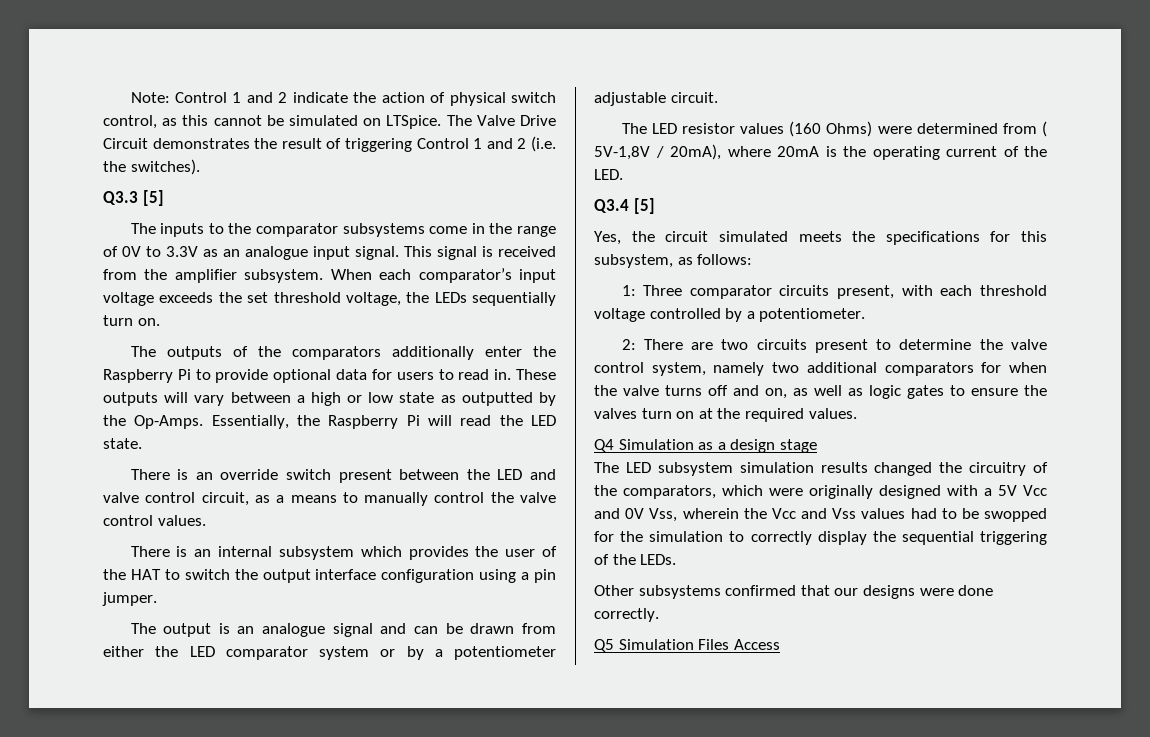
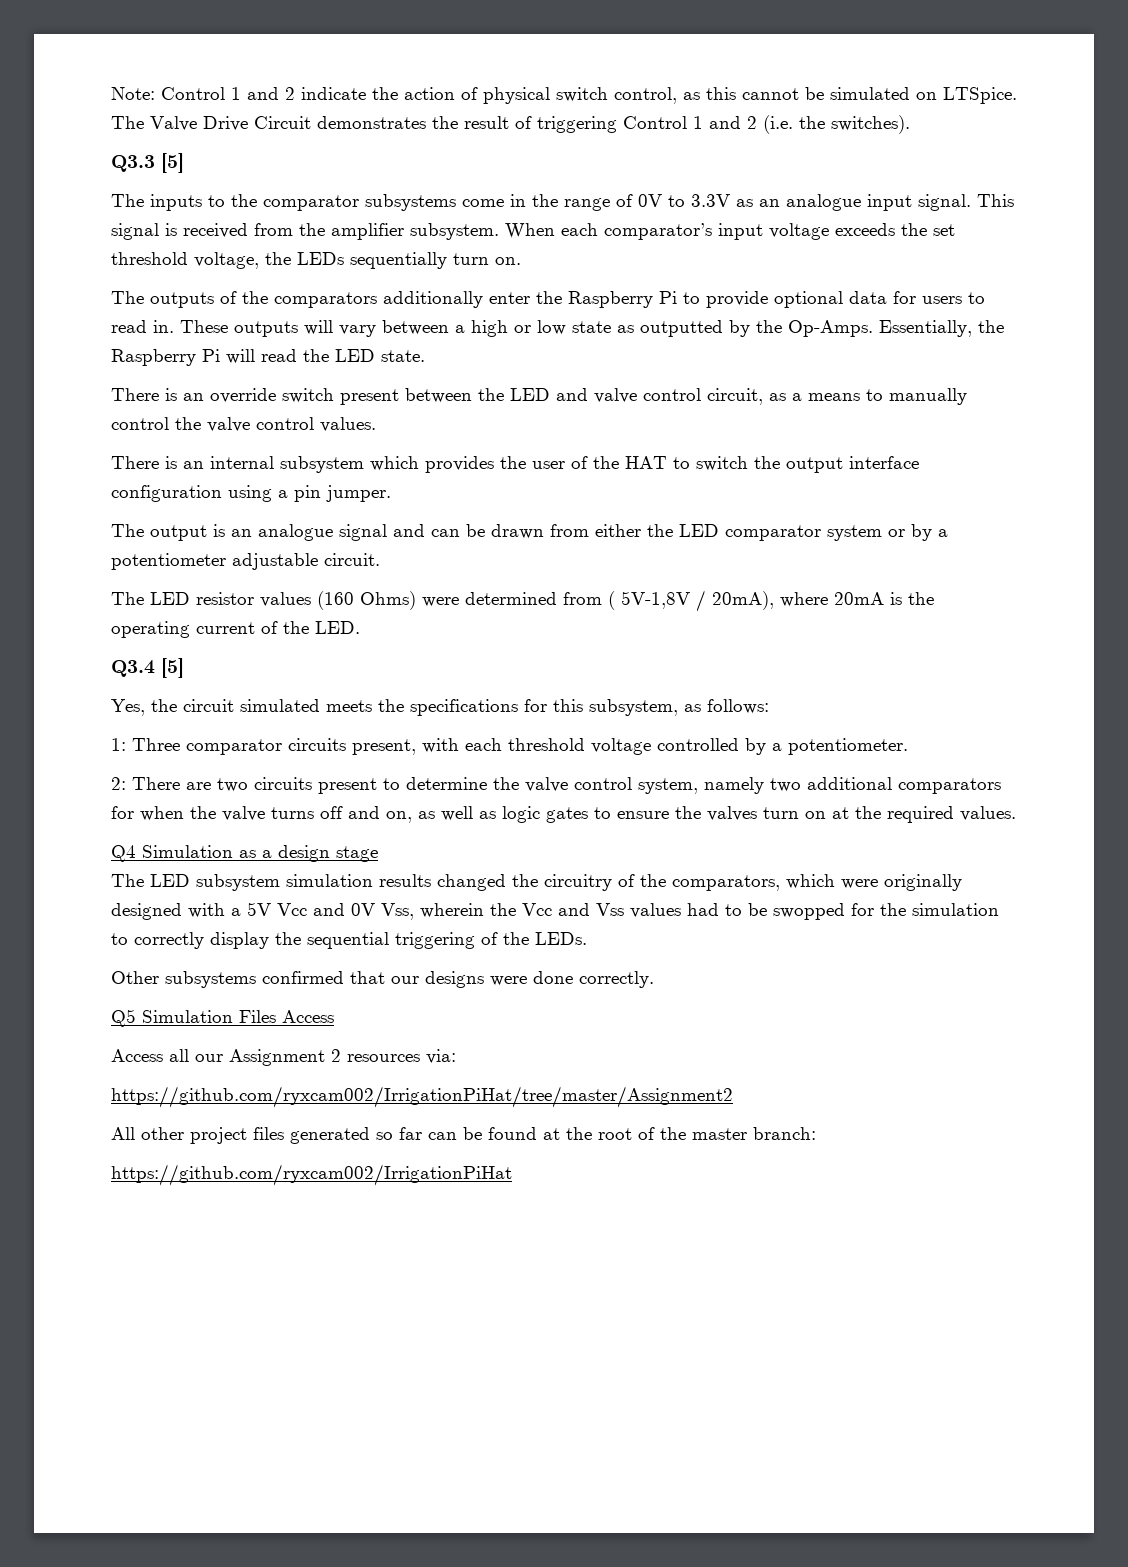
+ Access all our Assignment 2 resources via:
+ https://github.com/ryxcam002/IrrigationPiHat/tree/master/Assignment2
+ All other project files generated so far can be found at the root of the master branch:
+ https://github.com/ryxcam002/IrrigationPiHat

